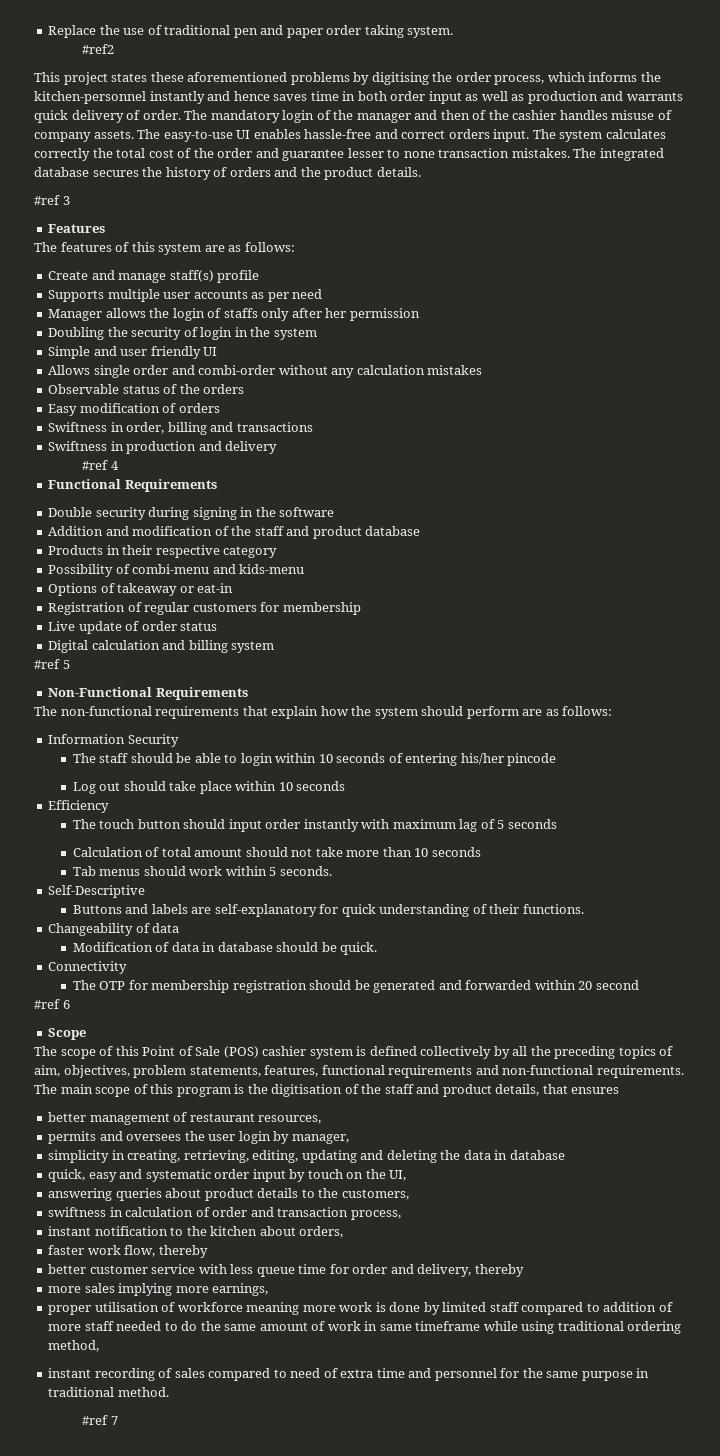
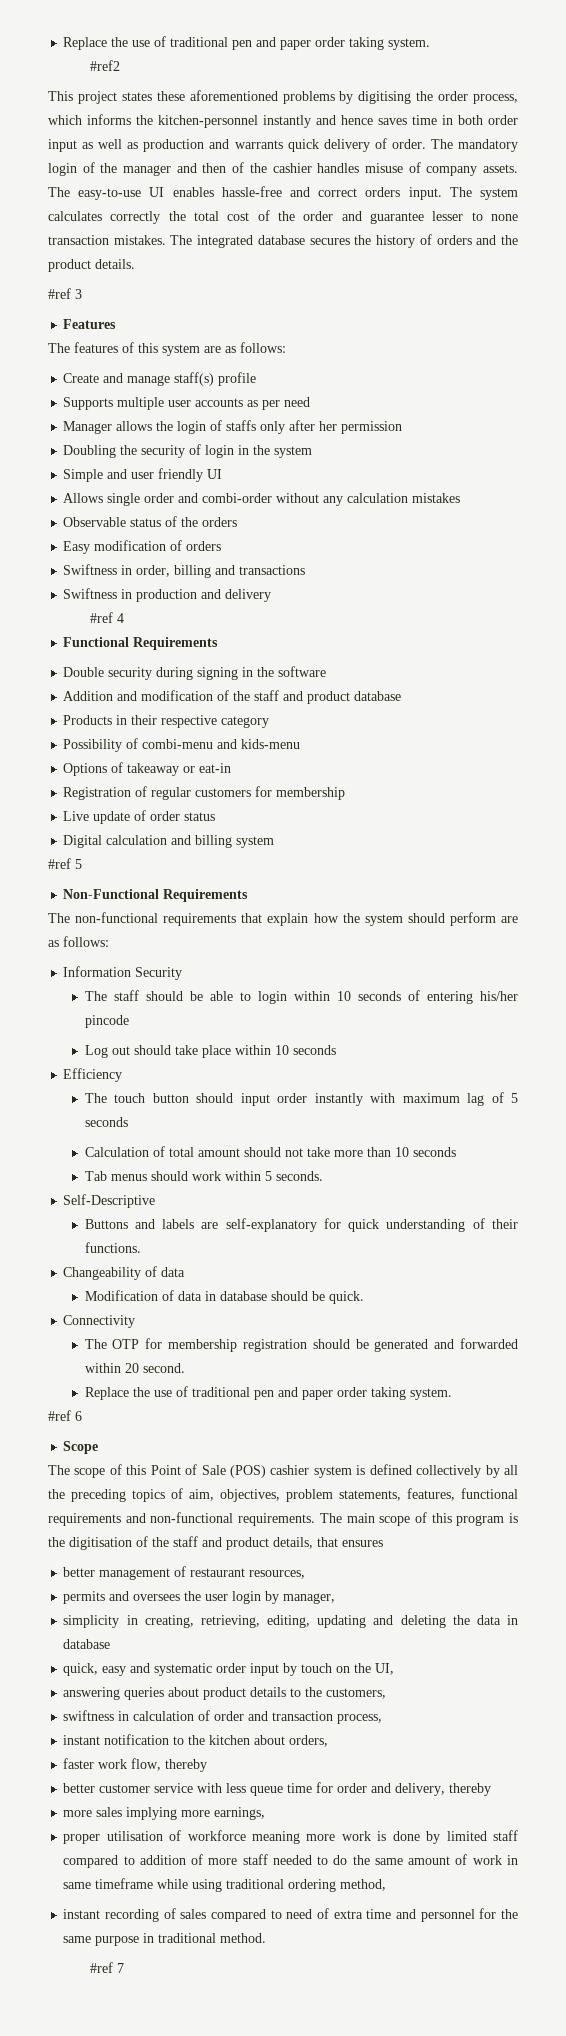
- The OTP for membership registration should be generated and forwarded within 20 second
+ The OTP for membership registration should be generated and forwarded within 20 second.
+ Replace the use of traditional pen and paper order taking system.

